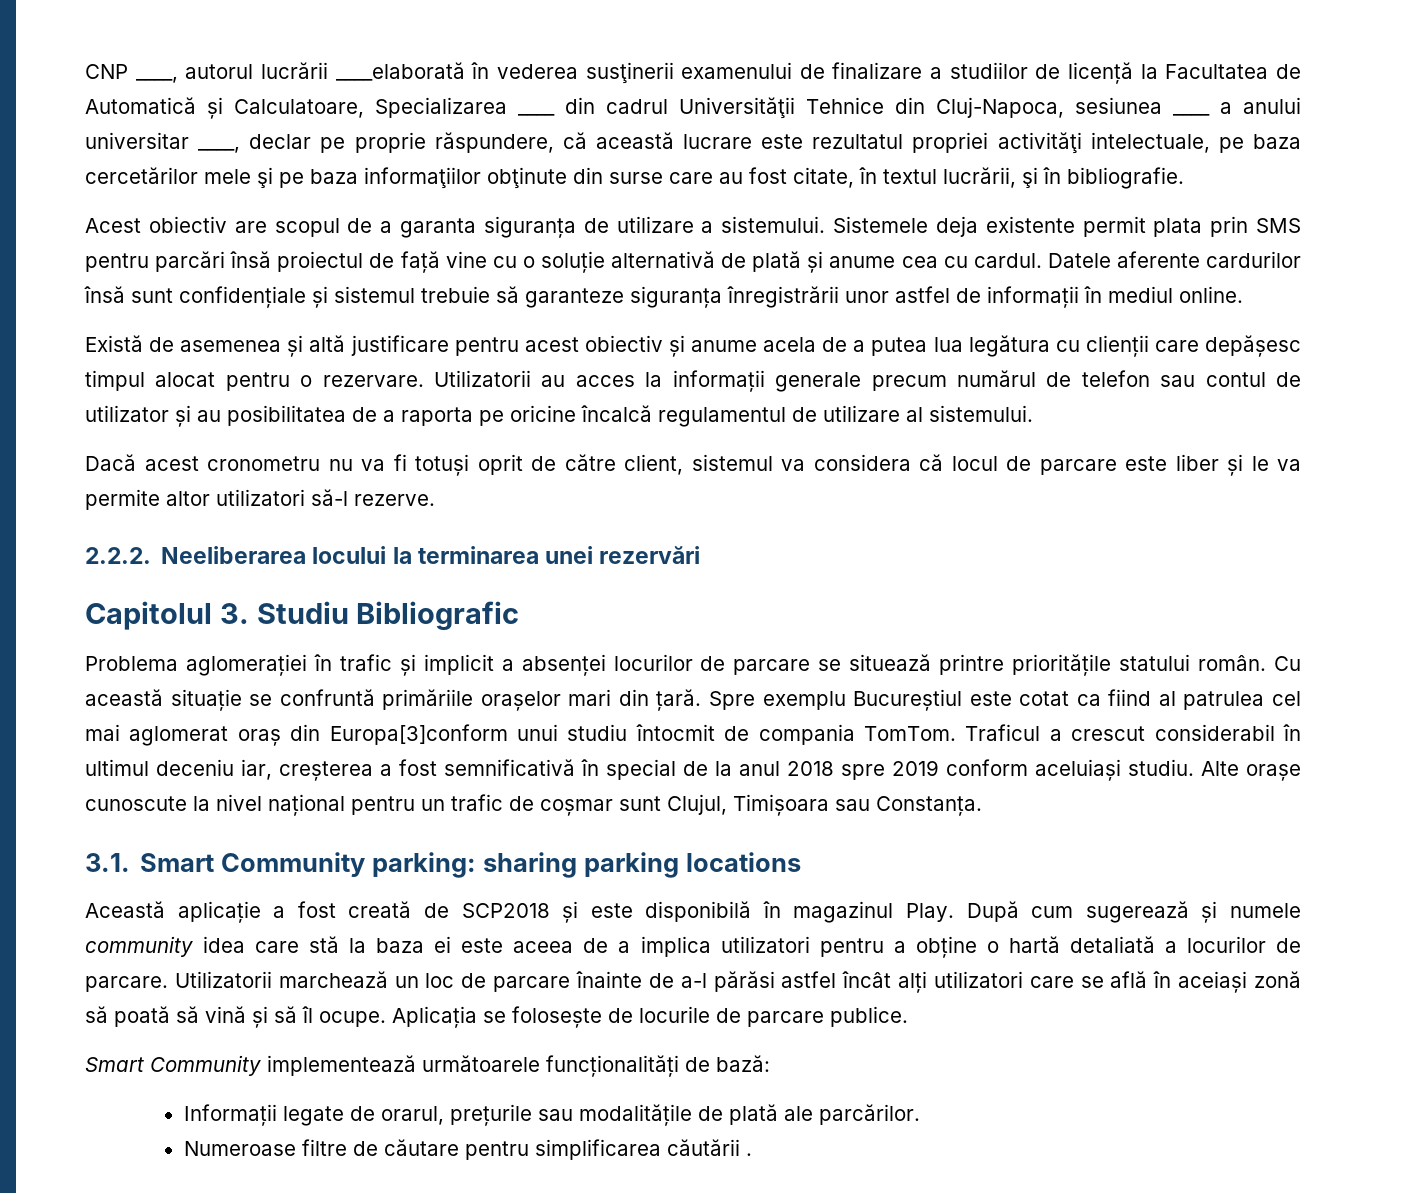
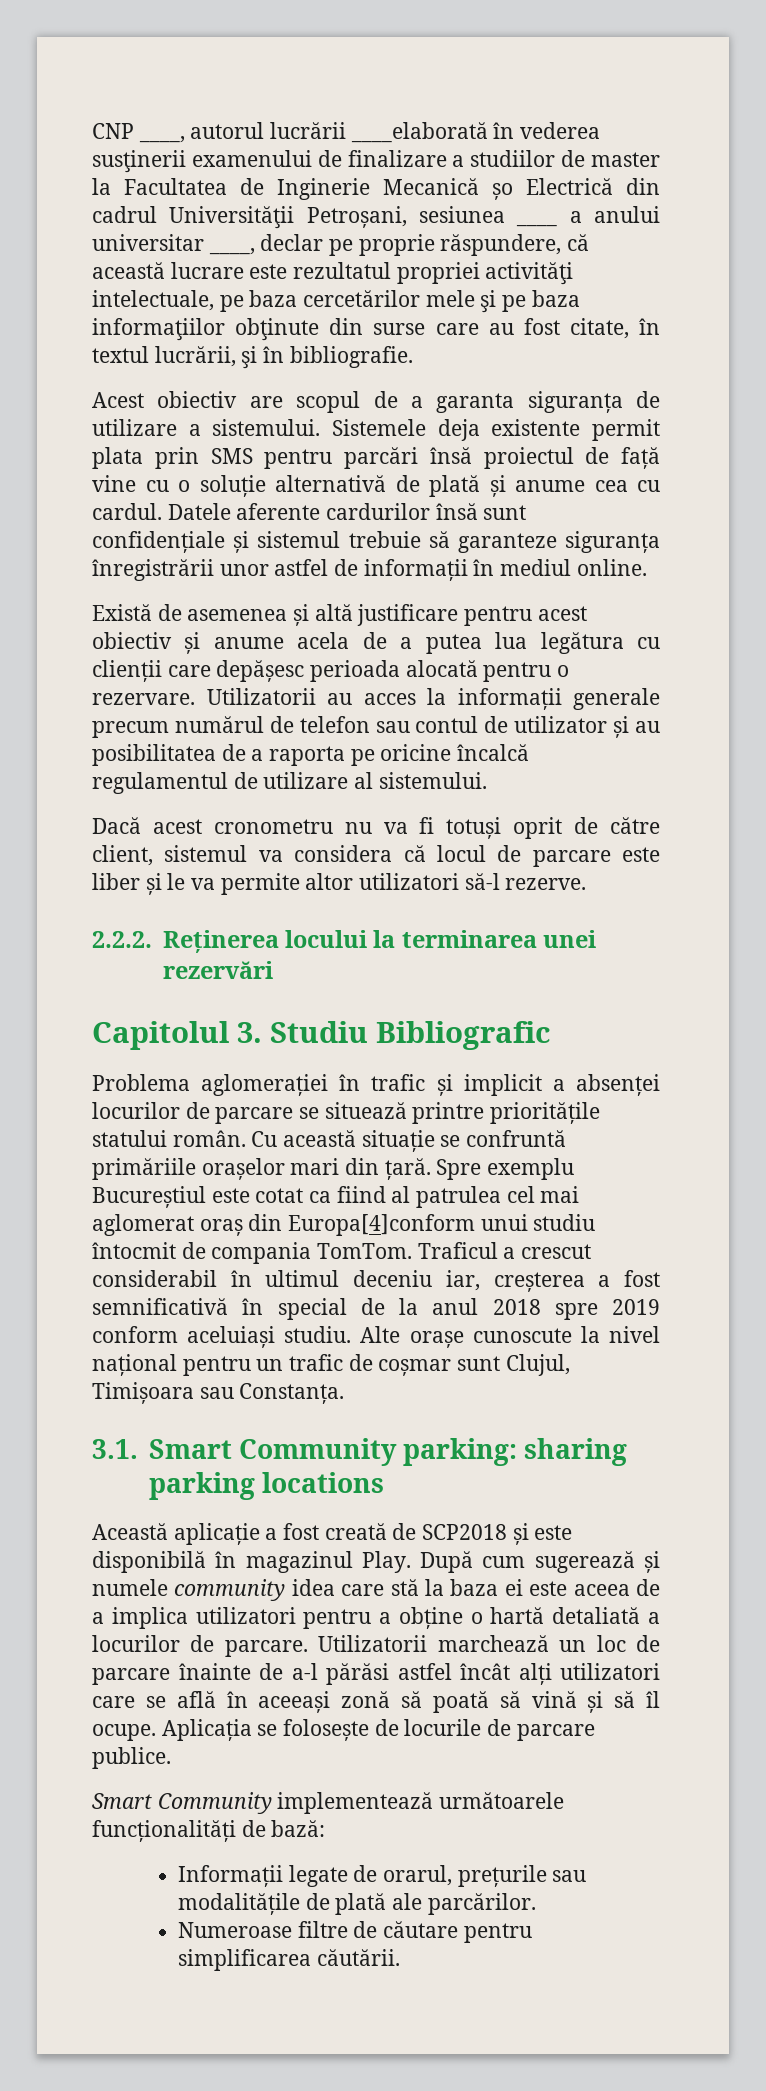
- CNP ____, autorul lucrării ____elaborată în vederea susţinerii examenului de finalizare a studiilor de licență la Facultatea de Automatică și Calculatoare, Specializarea ____ din cadrul Universităţii Tehnice din Cluj-Napoca, sesiunea ____ a anului universitar ____, declar pe proprie răspundere, că această lucrare este rezultatul propriei activităţi intelectuale, pe baza cercetărilor mele şi pe baza informaţiilor obţinute din surse care au fost citate, în textul lucrării, şi în bibliografie.
+ CNP ____, autorul lucrării ____elaborată în vederea susţinerii examenului de finalizare a studiilor de master la Facultatea de Inginerie Mecanică șo Electrică din cadrul Universităţii Petroșani, sesiunea ____ a anului universitar ____, declar pe proprie răspundere, că această lucrare este rezultatul propriei activităţi intelectuale, pe baza cercetărilor mele şi pe baza informaţiilor obţinute din surse care au fost citate, în textul lucrării, şi în bibliografie.
- Există de asemenea și altă justificare pentru acest obiectiv și anume acela de a putea lua legătura cu clienții care depășesc timpul alocat pentru o rezervare.
+ Există de asemenea și altă justificare pentru acest obiectiv și anume acela de a putea lua legătura cu clienții care depășesc perioada alocată pentru o rezervare.
- 2.2.2. Neeliberarea locului la terminarea unei rezervări
+ 2.2.2. Reținerea locului la terminarea unei rezervări
- Spre exemplu Bucureștiul este cotat ca fiind al patrulea cel mai aglomerat oraș din Europa[3]conform unui studiu întocmit de compania TomTom.
+ Spre exemplu Bucureștiul este cotat ca fiind al patrulea cel mai aglomerat oraș din Europa[4]conform unui studiu întocmit de compania TomTom.
- Utilizatorii marchează un loc de parcare înainte de a-l părăsi astfel încât alți utilizatori care se află în aceiași zonă să poată să vină și să îl ocupe.
+ Utilizatorii marchează un loc de parcare înainte de a-l părăsi astfel încât alți utilizatori care se află în aceeași zonă să poată să vină și să îl ocupe.
- Numeroase filtre de căutare pentru simplificarea căutării .
+ Numeroase filtre de căutare pentru simplificarea căutării.

